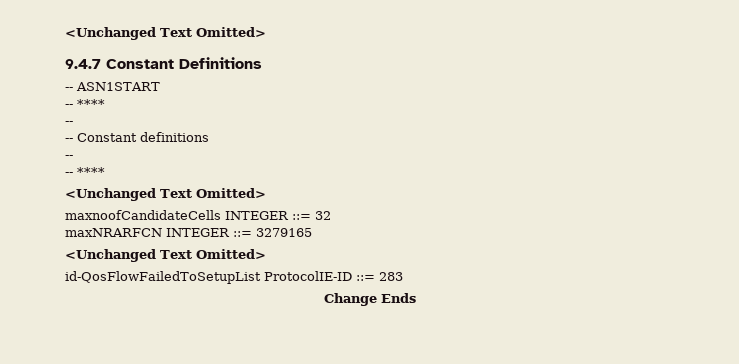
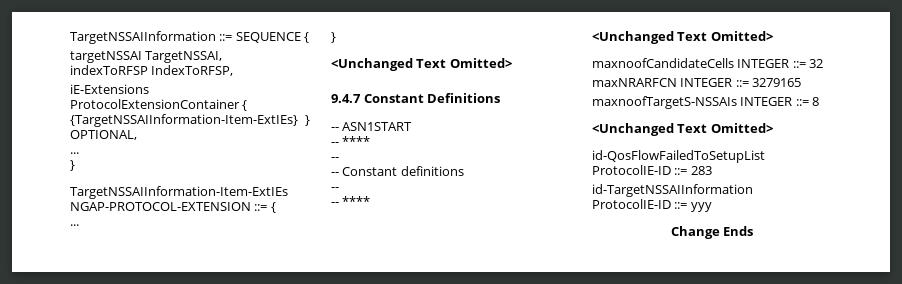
+ TargetNSSAIInformation ::= SEQUENCE {
+ targetNSSAI TargetNSSAI,
+ indexToRFSP IndexToRFSP,
+ iE-Extensions ProtocolExtensionContainer { {TargetNSSAIInformation-Item-ExtIEs} } OPTIONAL,
+ ...
+ }
+ TargetNSSAIInformation-Item-ExtIEs NGAP-PROTOCOL-EXTENSION ::= {
+ ...
+ }
+ maxnoofTargetS-NSSAIs INTEGER ::= 8
+ id-TargetNSSAIInformation ProtocolIE-ID ::= yyy

